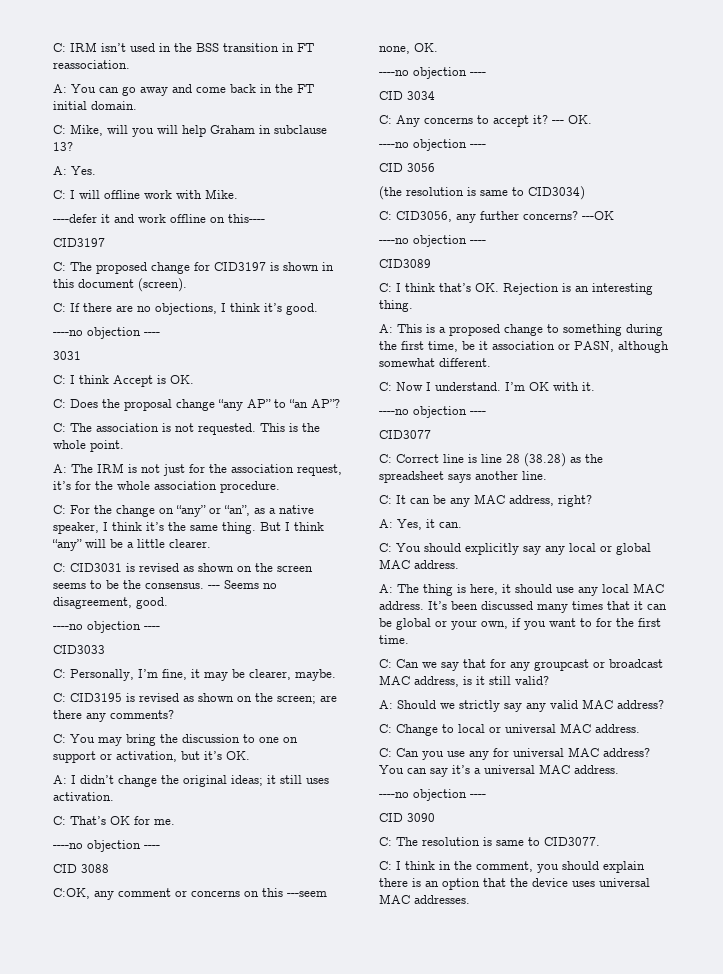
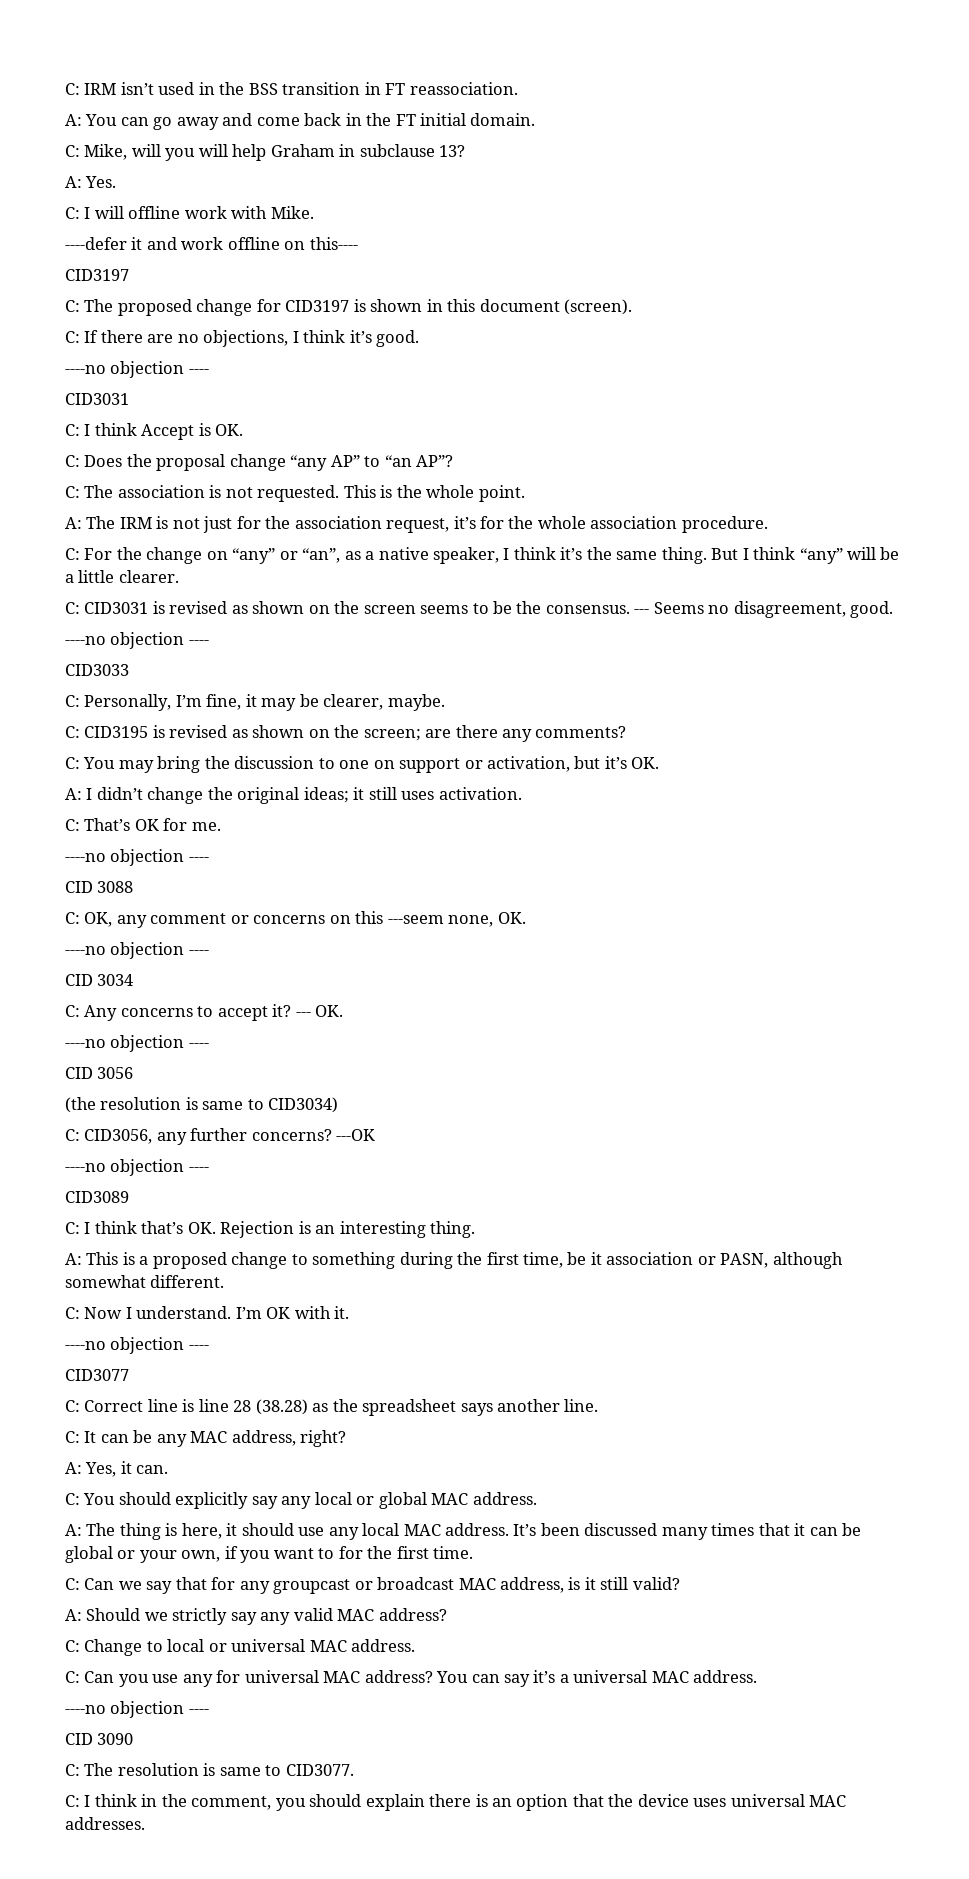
  C: If there are no objections, I think it’s good.
  ----no objection ----
- 3031
+ CID3031
- C:OK, any comment or concerns on this ---seem none, OK.
+ C: OK, any comment or concerns on this ---seem none, OK.

